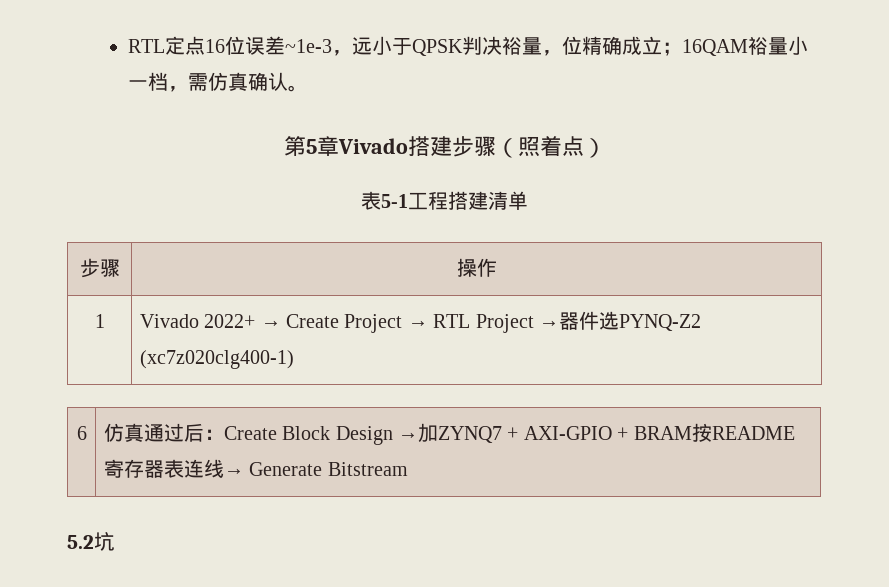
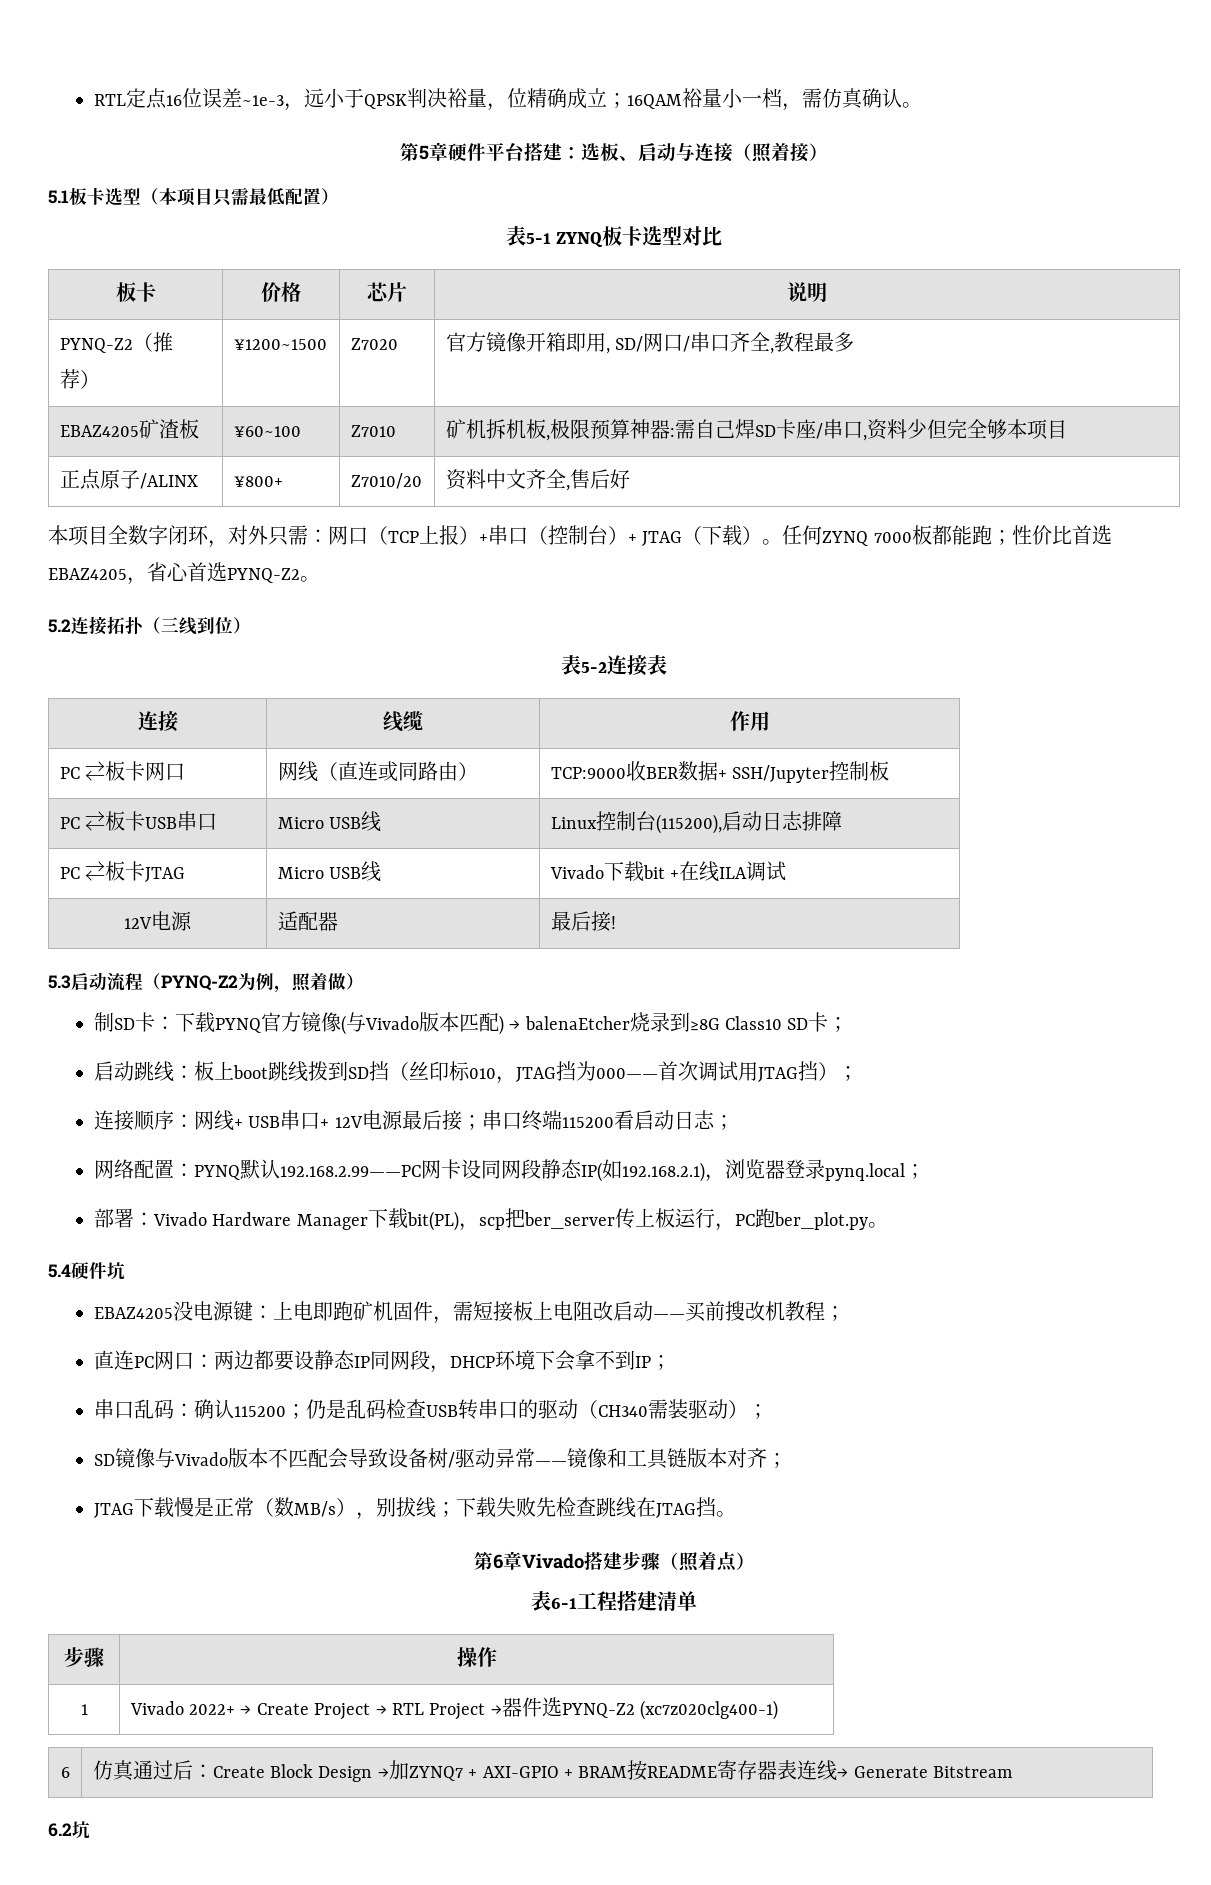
- 第5章Vivado搭建步骤（照着点）
+ 第5章硬件平台搭建：选板、启动与连接（照着接）
+ 5.1板卡选型（本项目只需最低配置）
+ 表5-1 ZYNQ板卡选型对比
+ 板卡 | 价格 | 芯片 | 说明
+ PYNQ-Z2（推荐） | ¥1200~1500 | Z7020 | 官方镜像开箱即用, SD/网口/串口齐全,教程最多
+ EBAZ4205矿渣板 | ¥60~100 | Z7010 | 矿机拆机板,极限预算神器:需自己焊SD卡座/串口,资料少但完全够本项目
+ 正点原子/ALINX | ¥800+ | Z7010/20 | 资料中文齐全,售后好
+ 本项目全数字闭环，对外只需：网口（TCP上报）+串口（控制台）+ JTAG（下载）。任何ZYNQ 7000板都能跑；性价比首选EBAZ4205，省心首选PYNQ-Z2。
+ 5.2连接拓扑（三线到位）
+ 表5-2连接表
+ 连接 | 线缆 | 作用
+ PC ⇄板卡网口 | 网线（直连或同路由） | TCP:9000收BER数据+ SSH/Jupyter控制板
+ PC ⇄板卡USB串口 | Micro USB线 | Linux控制台(115200),启动日志排障
+ PC ⇄板卡JTAG | Micro USB线 | Vivado下载bit +在线ILA调试
+ 12V电源 | 适配器 | 最后接!
+ 5.3启动流程（PYNQ-Z2为例，照着做）
+ 制SD卡：下载PYNQ官方镜像(与Vivado版本匹配) → balenaEtcher烧录到≥8G Class10 SD卡；
+ 启动跳线：板上boot跳线拨到SD挡（丝印标010，JTAG挡为000——首次调试用JTAG挡）；
+ 连接顺序：网线+ USB串口+ 12V电源最后接；串口终端115200看启动日志；
+ 网络配置：PYNQ默认192.168.2.99——PC网卡设同网段静态IP(如192.168.2.1)，浏览器登录pynq.local；
+ 部署：Vivado Hardware Manager下载bit(PL)，scp把ber_server传上板运行，PC跑ber_plot.py。
+ 5.4硬件坑
+ EBAZ4205没电源键：上电即跑矿机固件，需短接板上电阻改启动——买前搜改机教程；
+ 直连PC网口：两边都要设静态IP同网段，DHCP环境下会拿不到IP；
+ 串口乱码：确认115200；仍是乱码检查USB转串口的驱动（CH340需装驱动）；
+ SD镜像与Vivado版本不匹配会导致设备树/驱动异常——镜像和工具链版本对齐；
+ JTAG下载慢是正常（数MB/s），别拔线；下载失败先检查跳线在JTAG挡。
+ 第6章Vivado搭建步骤（照着点）
- 表5-1工程搭建清单
+ 表6-1工程搭建清单
- 5.2坑
+ 6.2坑

